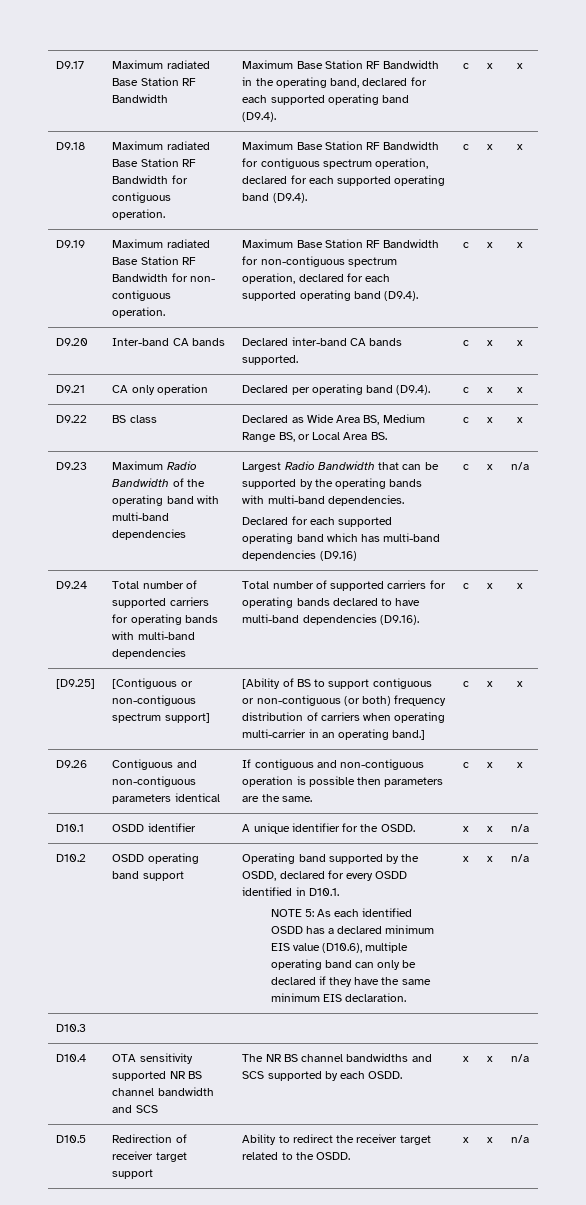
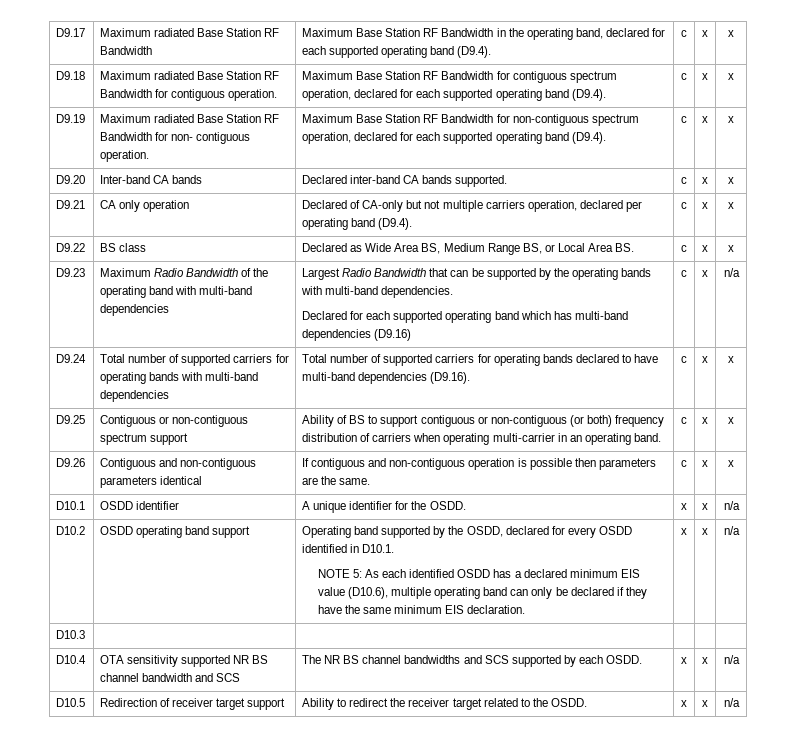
- D9.21 | CA only operation | Declared per operating band (D9.4). | c | x | x
+ D9.21 | CA only operation | Declared of CA-only but not multiple carriers operation, declared per operating band (D9.4). | c | x | x
- [D9.25] | [Contiguous or non-contiguous spectrum support] | [Ability of BS to support contiguous or non-contiguous (or both) frequency distribution of carriers when operating multi-carrier in an operating band.] | c | x | x
+ D9.25 | Contiguous or non-contiguous spectrum support | Ability of BS to support contiguous or non-contiguous (or both) frequency distribution of carriers when operating multi-carrier in an operating band. | c | x | x

